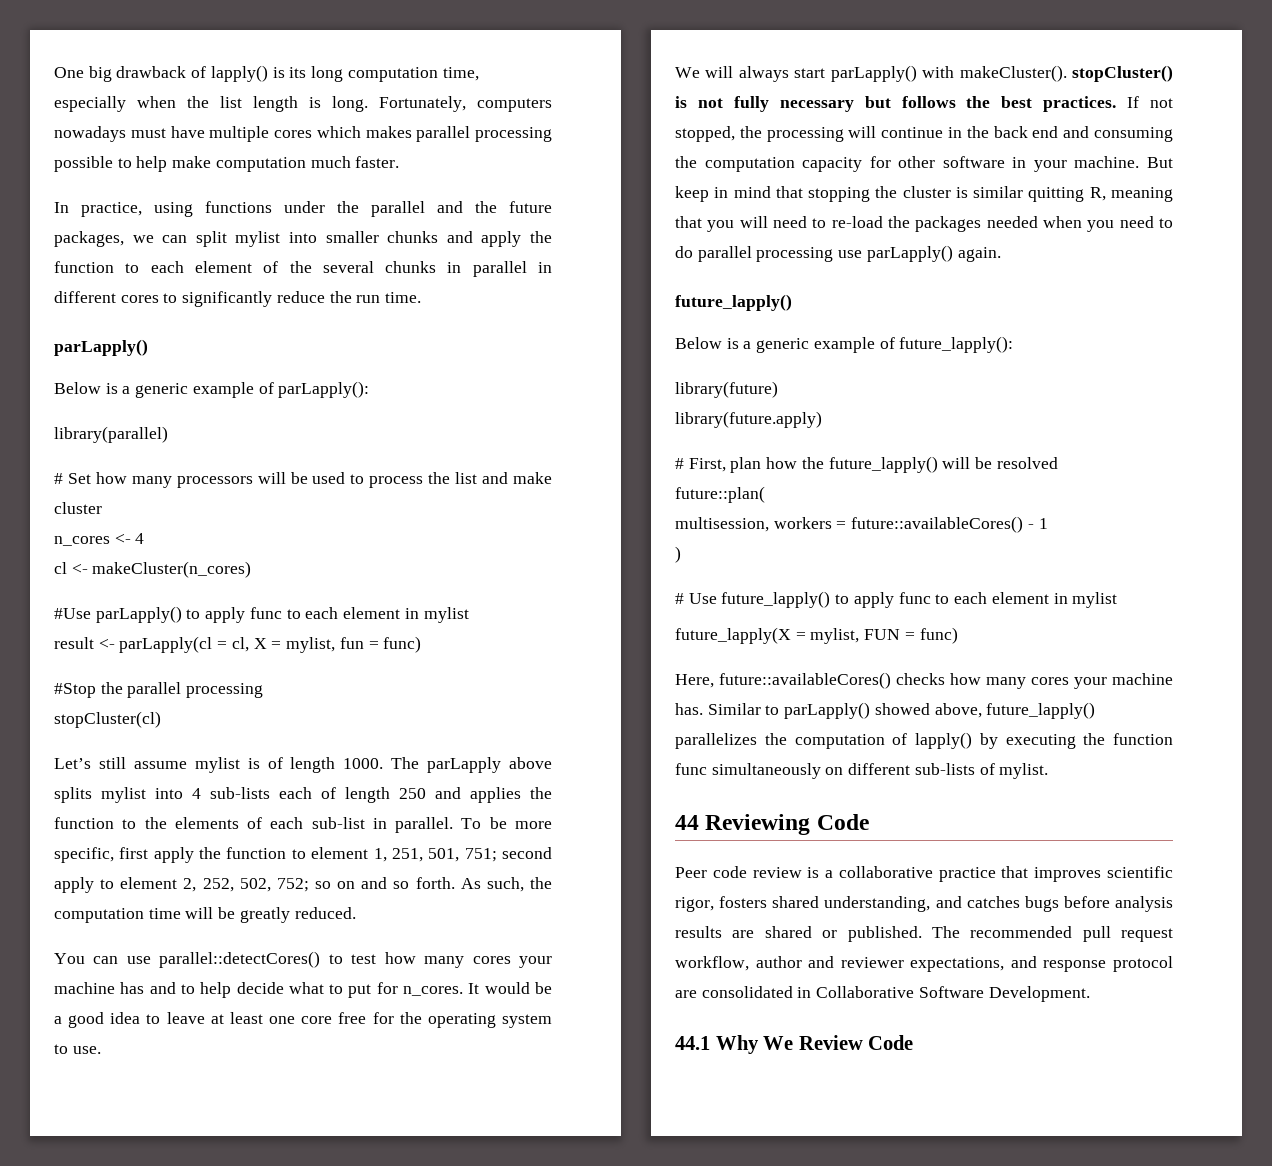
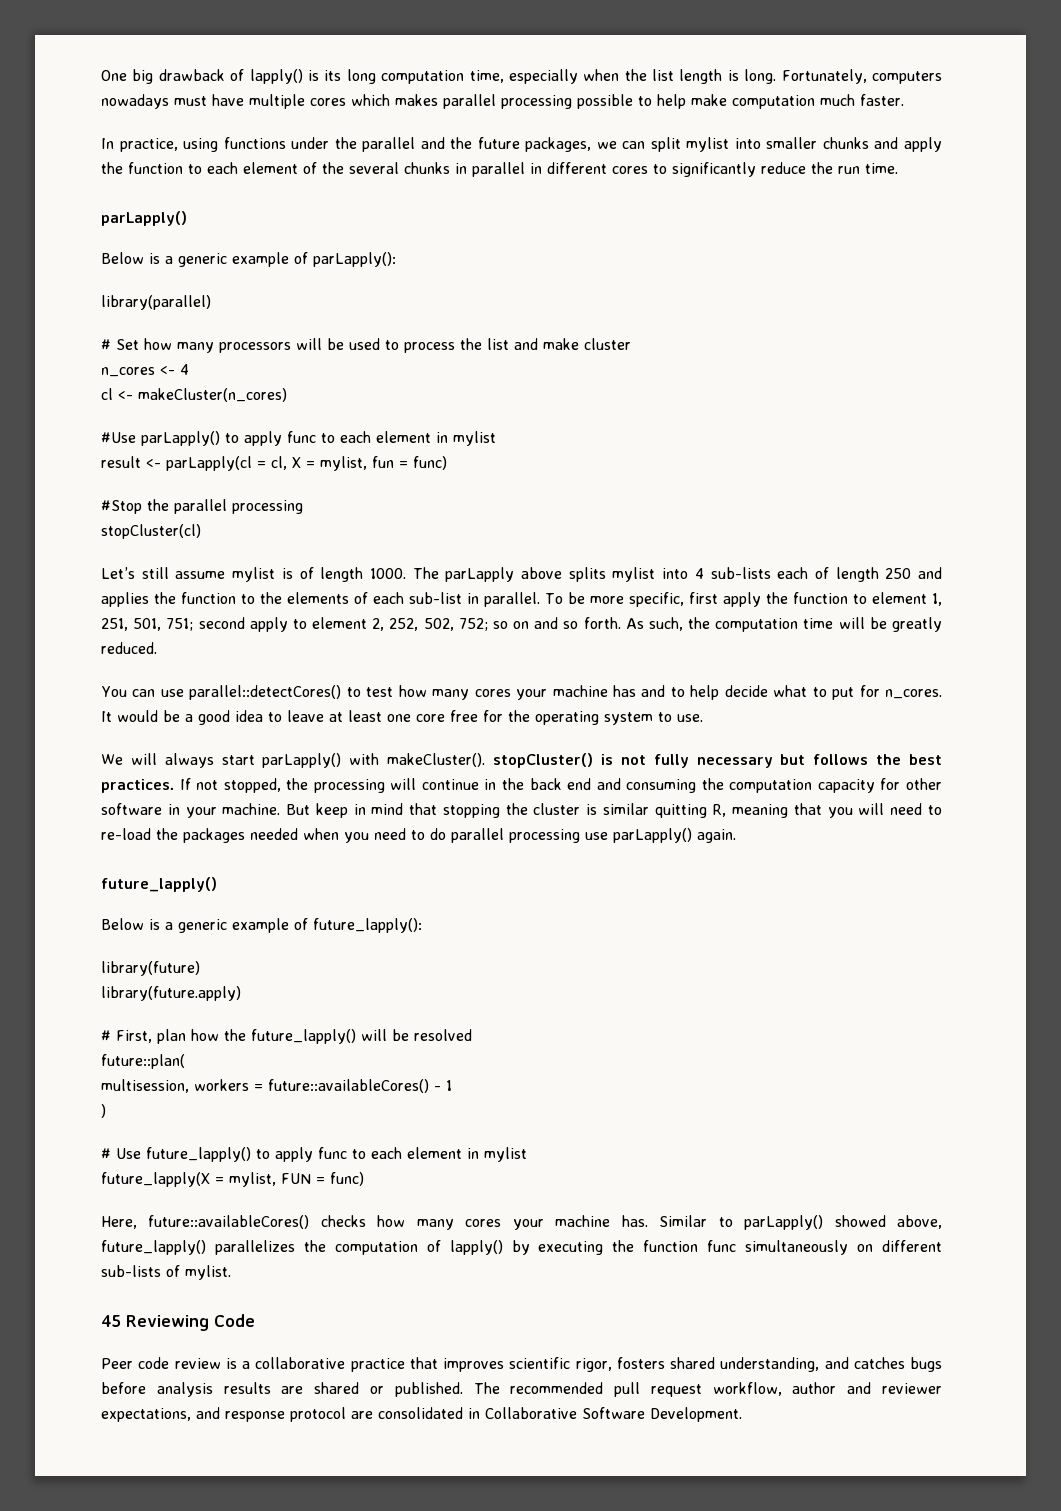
- 44 Reviewing Code
+ 45 Reviewing Code
- 44.1 Why We Review Code

